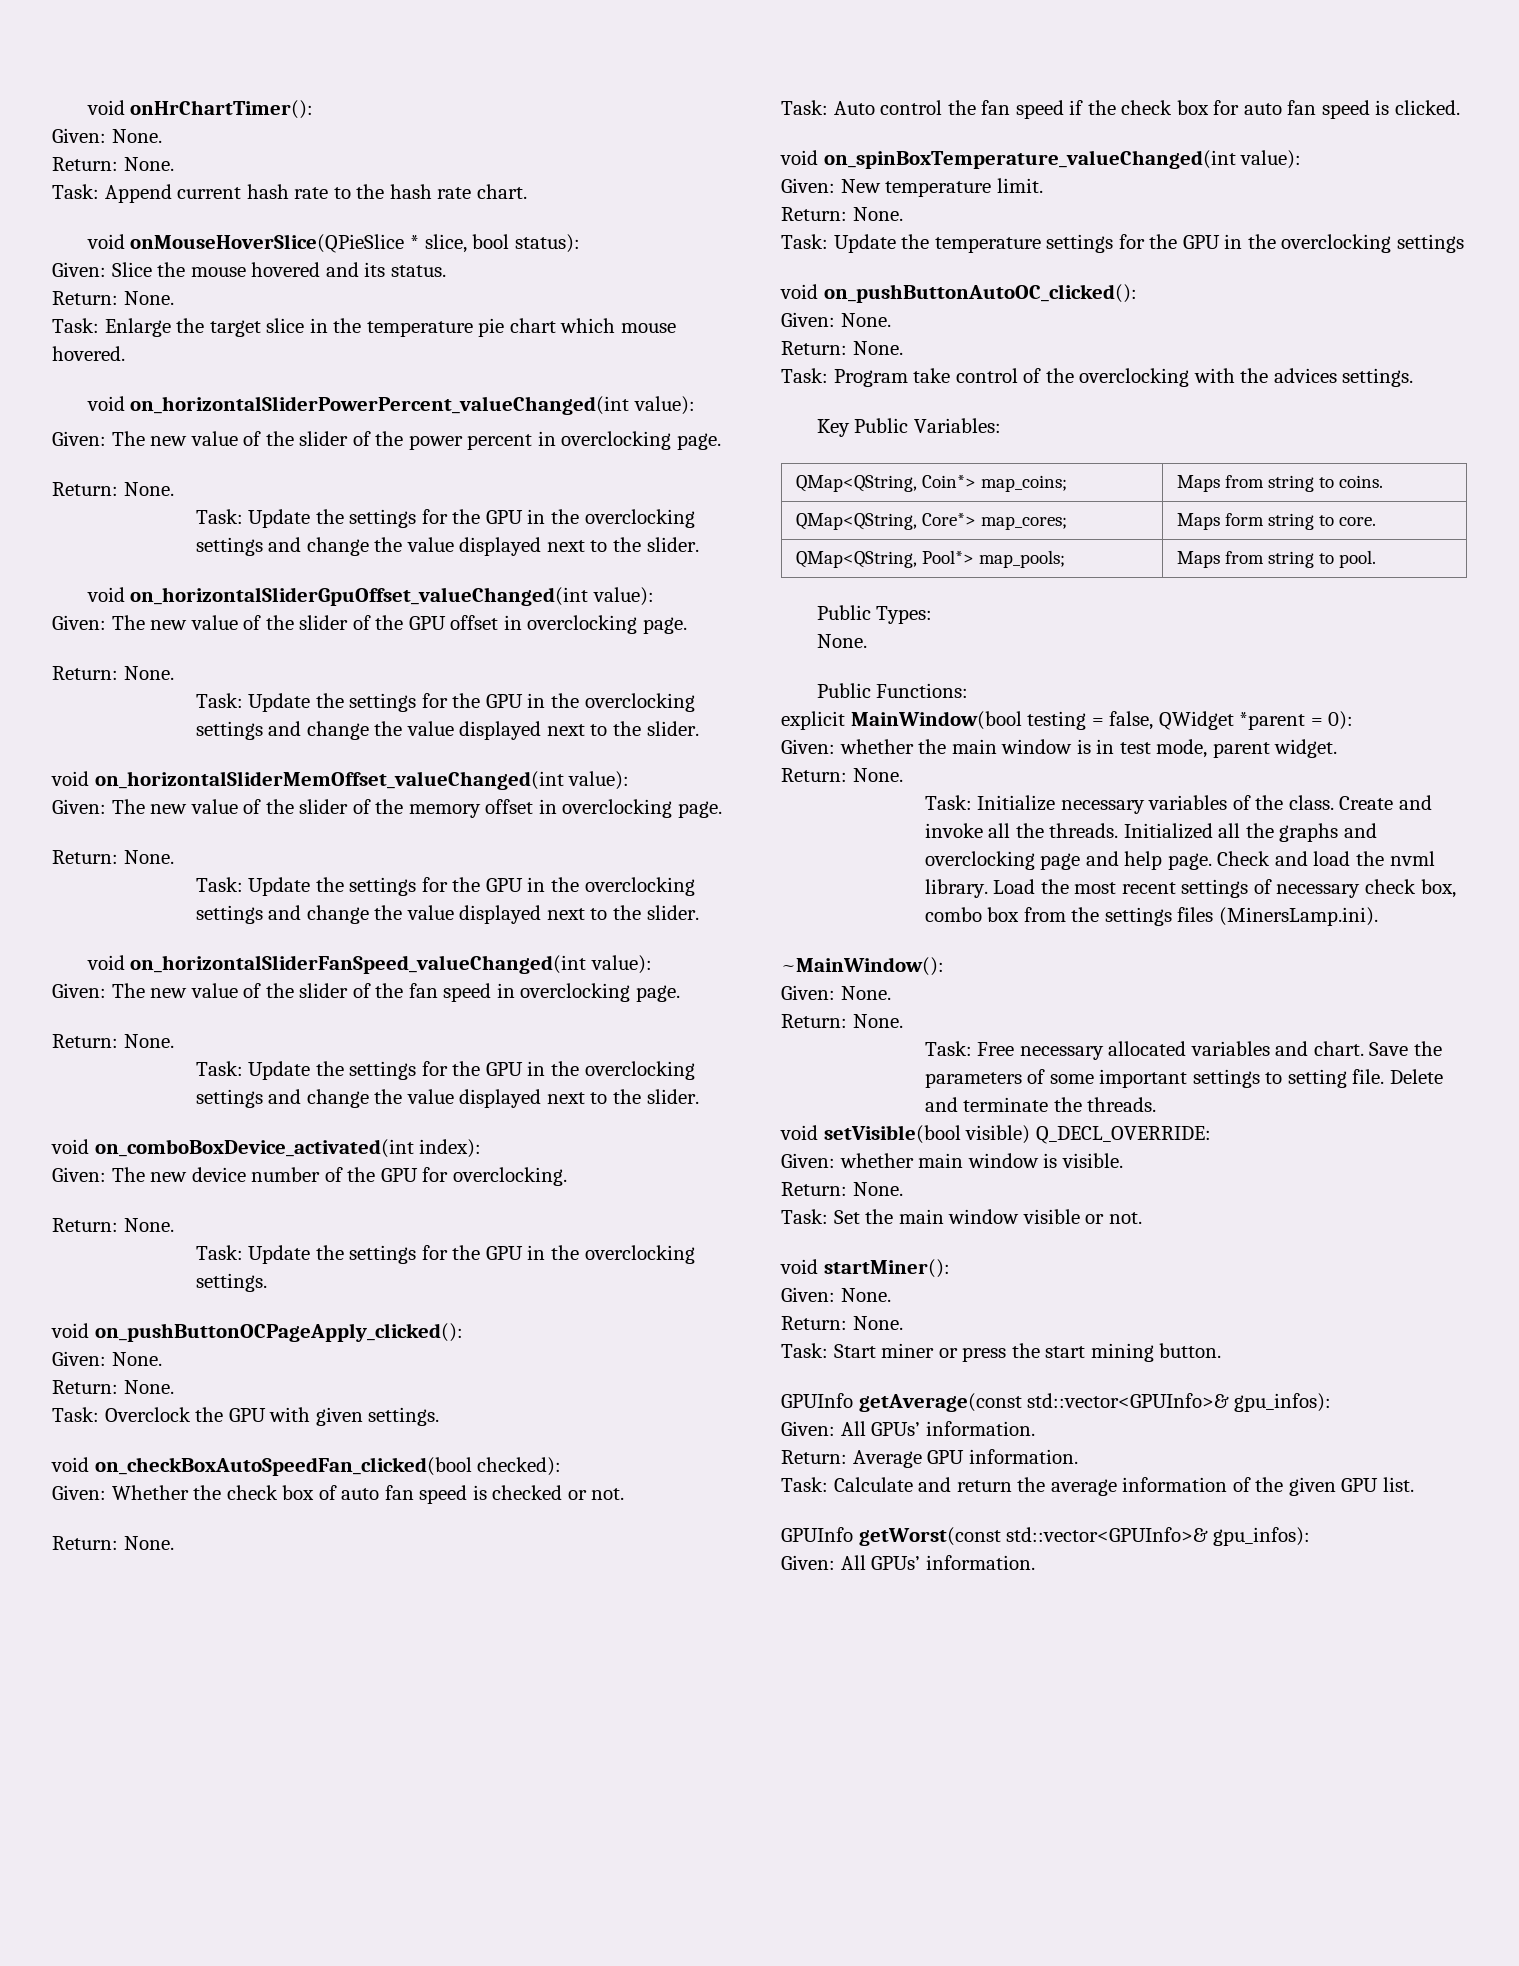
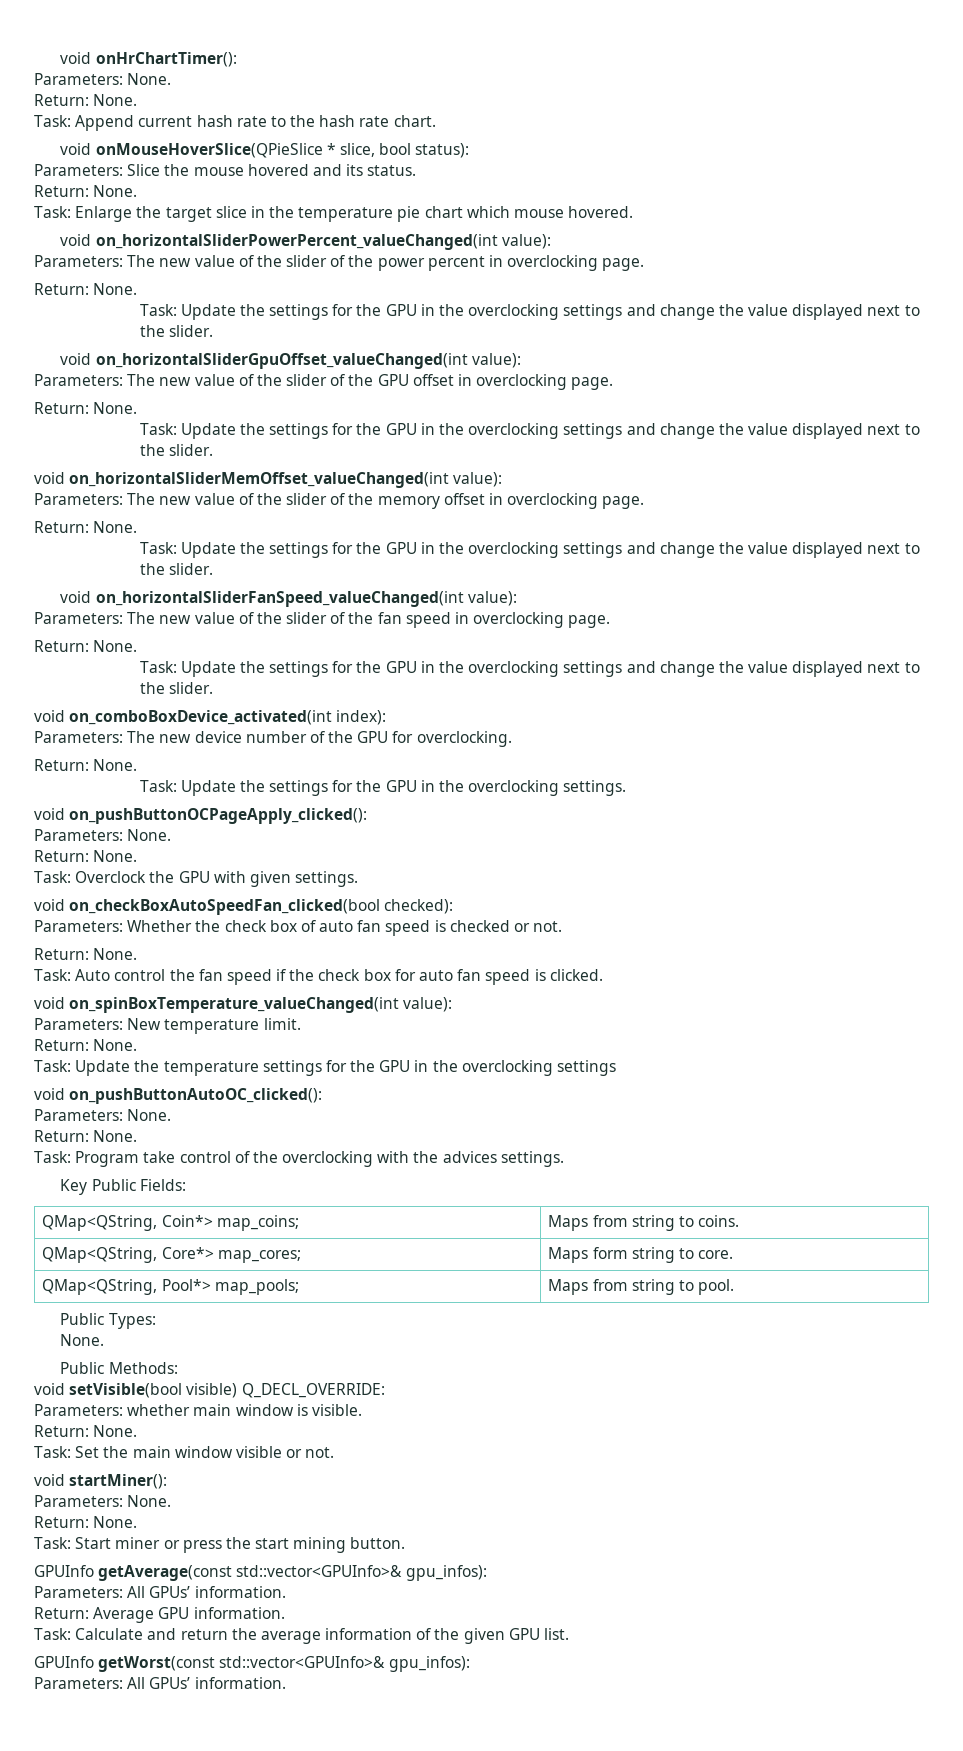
  void onHrChartTimer():
- Given: None.
+ Parameters: None.
- Given: Slice the mouse hovered and its status.
+ Parameters: Slice the mouse hovered and its status.
- Given: The new value of the slider of the power percent in overclocking page.
+ Parameters: The new value of the slider of the power percent in overclocking page.
- Given: The new value of the slider of the GPU offset in overclocking page.
+ Parameters: The new value of the slider of the GPU offset in overclocking page.
- Given: The new value of the slider of the memory offset in overclocking page.
+ Parameters: The new value of the slider of the memory offset in overclocking page.
- Given: The new value of the slider of the fan speed in overclocking page.
+ Parameters: The new value of the slider of the fan speed in overclocking page.
- Given: The new device number of the GPU for overclocking.
+ Parameters: The new device number of the GPU for overclocking.
  void on_pushButtonOCPageApply_clicked():
- Given: None.
+ Parameters: None.
- Given: Whether the check box of auto fan speed is checked or not.
+ Parameters: Whether the check box of auto fan speed is checked or not.
- Given: New temperature limit.
+ Parameters: New temperature limit.
  void on_pushButtonAutoOC_clicked():
- Given: None.
+ Parameters: None.
- Key Public Variables:
+ Key Public Fields:
- Public Functions:
- explicit MainWindow(bool testing = false, QWidget *parent = 0):
- Given: whether the main window is in test mode, parent widget.
- Return: None.
- Task: Initialize necessary variables of the class. Create and invoke all the threads. Initialized all the graphs and overclocking page and help page. Check and load the nvml library. Load the most recent settings of necessary check box, combo box from the settings files (MinersLamp.ini).
- ~MainWindow():
- Given: None.
- Return: None.
- Task: Free necessary allocated variables and chart. Save the parameters of some important settings to setting file. Delete and terminate the threads.
+ Public Methods:
- Given: whether main window is visible.
+ Parameters: whether main window is visible.
  void startMiner():
- Given: None.
+ Parameters: None.
  GPUInfo getAverage(const std::vector<GPUInfo>& gpu_infos):
- Given: All GPUs’ information.
+ Parameters: All GPUs’ information.
  GPUInfo getWorst(const std::vector<GPUInfo>& gpu_infos):
- Given: All GPUs’ information.
+ Parameters: All GPUs’ information.

